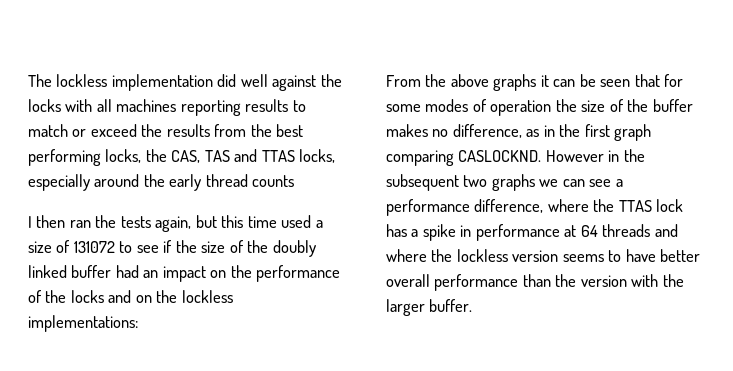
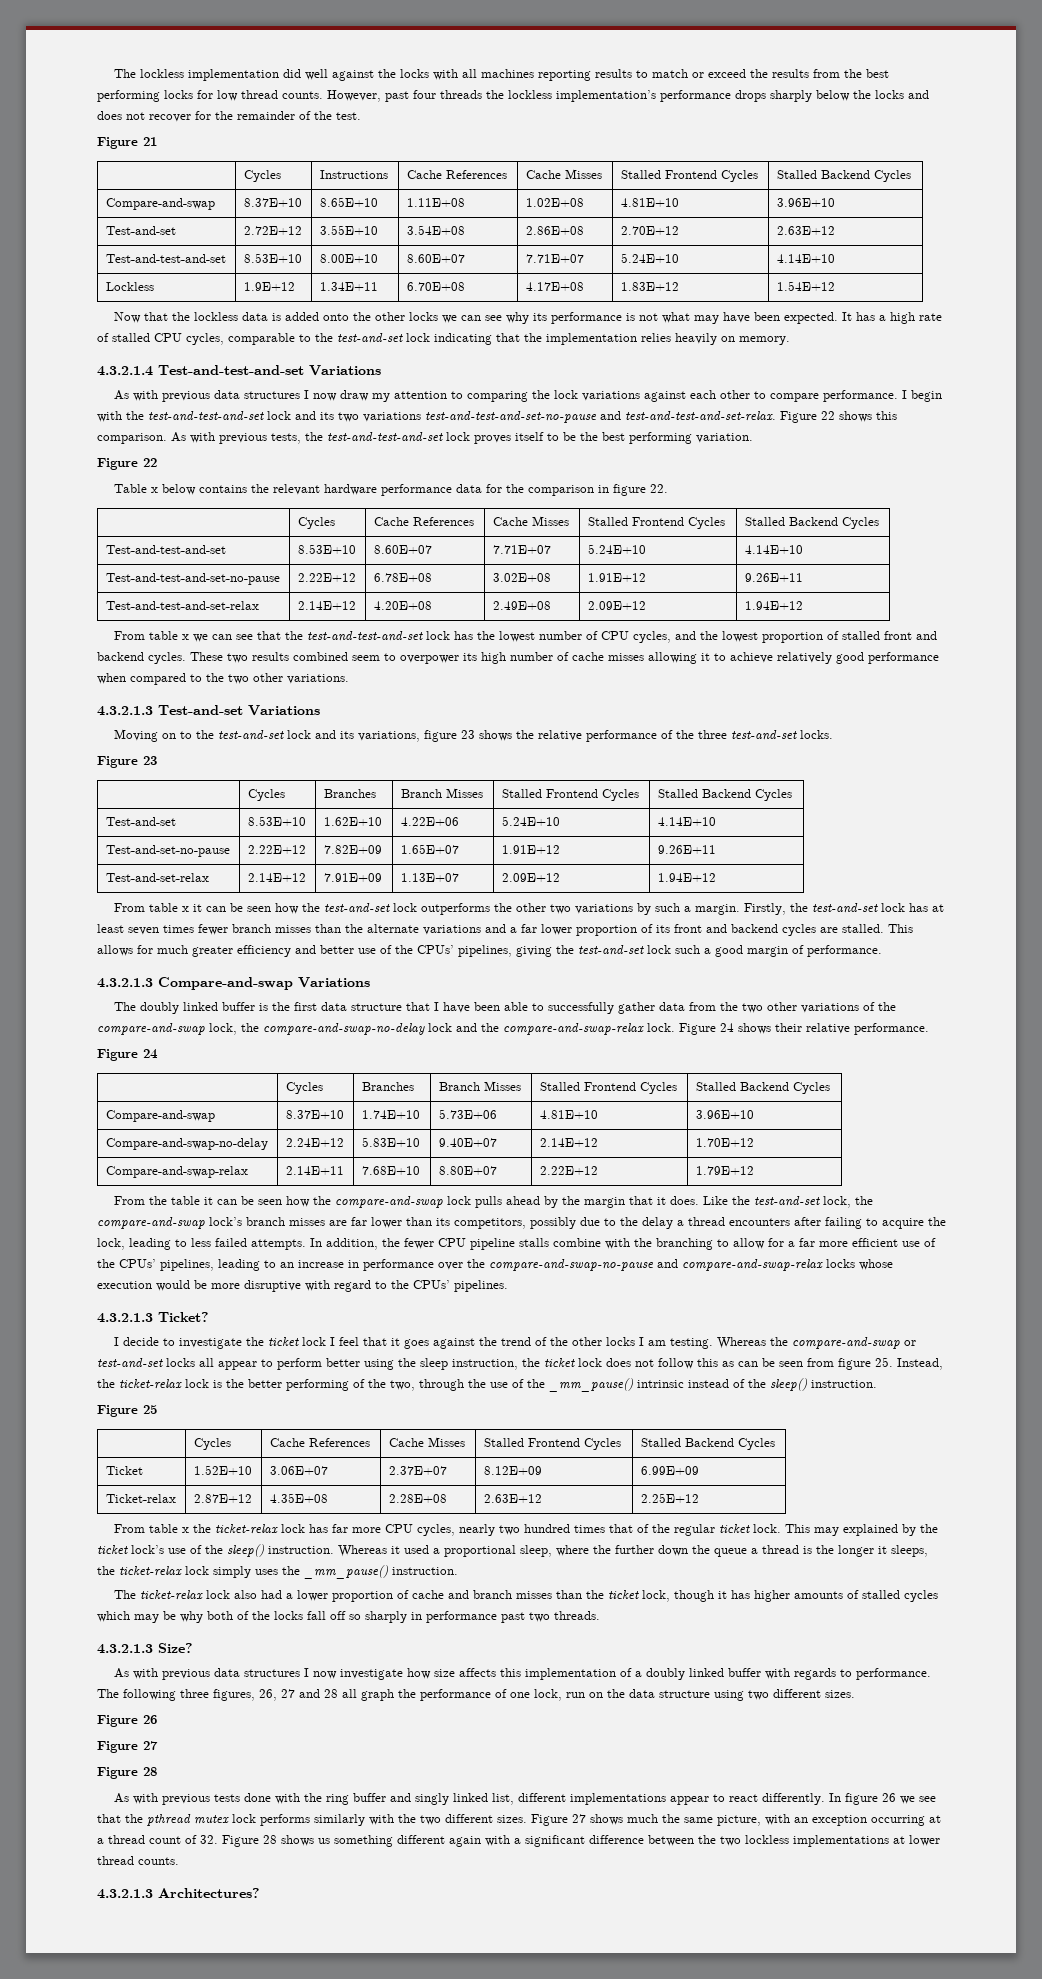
- The lockless implementation did well against the locks with all machines reporting results to match or exceed the results from the best performing locks, the CAS, TAS and TTAS locks, especially around the early thread counts
- I then ran the tests again, but this time used a size of 131072 to see if the size of the doubly linked buffer had an impact on the performance of the locks and on the lockless implementations:
- From the above graphs it can be seen that for some modes of operation the size of the buffer makes no difference, as in the first graph comparing CASLOCKND. However in the subsequent two graphs we can see a performance difference, where the TTAS lock has a spike in performance at 64 threads and where the lockless version seems to have better overall performance than the version with the larger buffer.
+ The lockless implementation did well against the locks with all machines reporting results to match or exceed the results from the best performing locks for low thread counts. However, past four threads the lockless implementation’s performance drops sharply below the locks and does not recover for the remainder of the test.
+ Figure 21
+ | Cycles | Instructions | Cache References | Cache Misses | Stalled Frontend Cycles | Stalled Backend Cycles
+ Compare-and-swap | 8.37E+10 | 8.65E+10 | 1.11E+08 | 1.02E+08 | 4.81E+10 | 3.96E+10
+ Test-and-set | 2.72E+12 | 3.55E+10 | 3.54E+08 | 2.86E+08 | 2.70E+12 | 2.63E+12
+ Test-and-test-and-set | 8.53E+10 | 8.00E+10 | 8.60E+07 | 7.71E+07 | 5.24E+10 | 4.14E+10
+ Lockless | 1.9E+12 | 1.34E+11 | 6.70E+08 | 4.17E+08 | 1.83E+12 | 1.54E+12
+ Now that the lockless data is added onto the other locks we can see why its performance is not what may have been expected. It has a high rate of stalled CPU cycles, comparable to the test-and-set lock indicating that the implementation relies heavily on memory.
+ 4.3.2.1.4 Test-and-test-and-set Variations
+ As with previous data structures I now draw my attention to comparing the lock variations against each other to compare performance. I begin with the test-and-test-and-set lock and its two variations test-and-test-and-set-no-pause and test-and-test-and-set-relax. Figure 22 shows this comparison. As with previous tests, the test-and-test-and-set lock proves itself to be the best performing variation.
+ Figure 22
+ Table x below contains the relevant hardware performance data for the comparison in figure 22.
+ | Cycles | Cache References | Cache Misses | Stalled Frontend Cycles | Stalled Backend Cycles
+ Test-and-test-and-set | 8.53E+10 | 8.60E+07 | 7.71E+07 | 5.24E+10 | 4.14E+10
+ Test-and-test-and-set-no-pause | 2.22E+12 | 6.78E+08 | 3.02E+08 | 1.91E+12 | 9.26E+11
+ Test-and-test-and-set-relax | 2.14E+12 | 4.20E+08 | 2.49E+08 | 2.09E+12 | 1.94E+12
+ From table x we can see that the test-and-test-and-set lock has the lowest number of CPU cycles, and the lowest proportion of stalled front and backend cycles. These two results combined seem to overpower its high number of cache misses allowing it to achieve relatively good performance when compared to the two other variations.
+ 4.3.2.1.3 Test-and-set Variations
+ Moving on to the test-and-set lock and its variations, figure 23 shows the relative performance of the three test-and-set locks.
+ Figure 23
+ | Cycles | Branches | Branch Misses | Stalled Frontend Cycles | Stalled Backend Cycles
+ Test-and-set | 8.53E+10 | 1.62E+10 | 4.22E+06 | 5.24E+10 | 4.14E+10
+ Test-and-set-no-pause | 2.22E+12 | 7.82E+09 | 1.65E+07 | 1.91E+12 | 9.26E+11
+ Test-and-set-relax | 2.14E+12 | 7.91E+09 | 1.13E+07 | 2.09E+12 | 1.94E+12
+ From table x it can be seen how the test-and-set lock outperforms the other two variations by such a margin. Firstly, the test-and-set lock has at least seven times fewer branch misses than the alternate variations and a far lower proportion of its front and backend cycles are stalled. This allows for much greater efficiency and better use of the CPUs’ pipelines, giving the test-and-set lock such a good margin of performance.
+ 4.3.2.1.3 Compare-and-swap Variations
+ The doubly linked buffer is the first data structure that I have been able to successfully gather data from the two other variations of the compare-and-swap lock, the compare-and-swap-no-delay lock and the compare-and-swap-relax lock. Figure 24 shows their relative performance.
+ Figure 24
+ | Cycles | Branches | Branch Misses | Stalled Frontend Cycles | Stalled Backend Cycles
+ Compare-and-swap | 8.37E+10 | 1.74E+10 | 5.73E+06 | 4.81E+10 | 3.96E+10
+ Compare-and-swap-no-delay | 2.24E+12 | 5.83E+10 | 9.40E+07 | 2.14E+12 | 1.70E+12
+ Compare-and-swap-relax | 2.14E+11 | 7.68E+10 | 8.80E+07 | 2.22E+12 | 1.79E+12
+ From the table it can be seen how the compare-and-swap lock pulls ahead by the margin that it does. Like the test-and-set lock, the compare-and-swap lock’s branch misses are far lower than its competitors, possibly due to the delay a thread encounters after failing to acquire the lock, leading to less failed attempts. In addition, the fewer CPU pipeline stalls combine with the branching to allow for a far more efficient use of the CPUs’ pipelines, leading to an increase in performance over the compare-and-swap-no-pause and compare-and-swap-relax locks whose execution would be more disruptive with regard to the CPUs’ pipelines.
+ 4.3.2.1.3 Ticket?
+ I decide to investigate the ticket lock I feel that it goes against the trend of the other locks I am testing. Whereas the compare-and-swap or test-and-set locks all appear to perform better using the sleep instruction, the ticket lock does not follow this as can be seen from figure 25. Instead, the ticket-relax lock is the better performing of the two, through the use of the _mm_pause() intrinsic instead of the sleep() instruction.
+ Figure 25
+ | Cycles | Cache References | Cache Misses | Stalled Frontend Cycles | Stalled Backend Cycles
+ Ticket | 1.52E+10 | 3.06E+07 | 2.37E+07 | 8.12E+09 | 6.99E+09
+ Ticket-relax | 2.87E+12 | 4.35E+08 | 2.28E+08 | 2.63E+12 | 2.25E+12
+ From table x the ticket-relax lock has far more CPU cycles, nearly two hundred times that of the regular ticket lock. This may explained by the ticket lock’s use of the sleep() instruction. Whereas it used a proportional sleep, where the further down the queue a thread is the longer it sleeps, the ticket-relax lock simply uses the _mm_pause() instruction.
+ The ticket-relax lock also had a lower proportion of cache and branch misses than the ticket lock, though it has higher amounts of stalled cycles which may be why both of the locks fall off so sharply in performance past two threads.
+ 4.3.2.1.3 Size?
+ As with previous data structures I now investigate how size affects this implementation of a doubly linked buffer with regards to performance. The following three figures, 26, 27 and 28 all graph the performance of one lock, run on the data structure using two different sizes.
+ Figure 26
+ Figure 27
+ Figure 28
+ As with previous tests done with the ring buffer and singly linked list, different implementations appear to react differently. In figure 26 we see that the pthread mutex lock performs similarly with the two different sizes. Figure 27 shows much the same picture, with an exception occurring at a thread count of 32. Figure 28 shows us something different again with a significant difference between the two lockless implementations at lower thread counts.
+ 4.3.2.1.3 Architectures?

